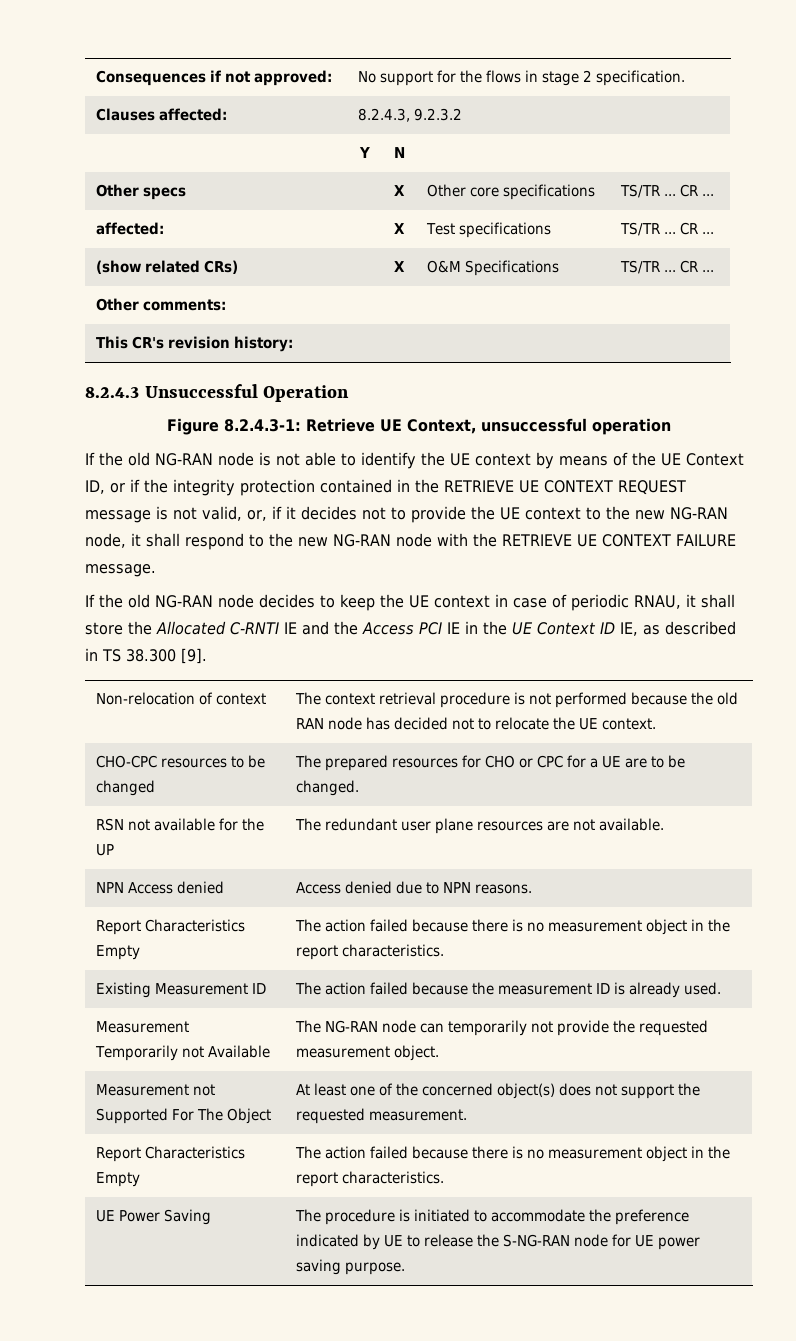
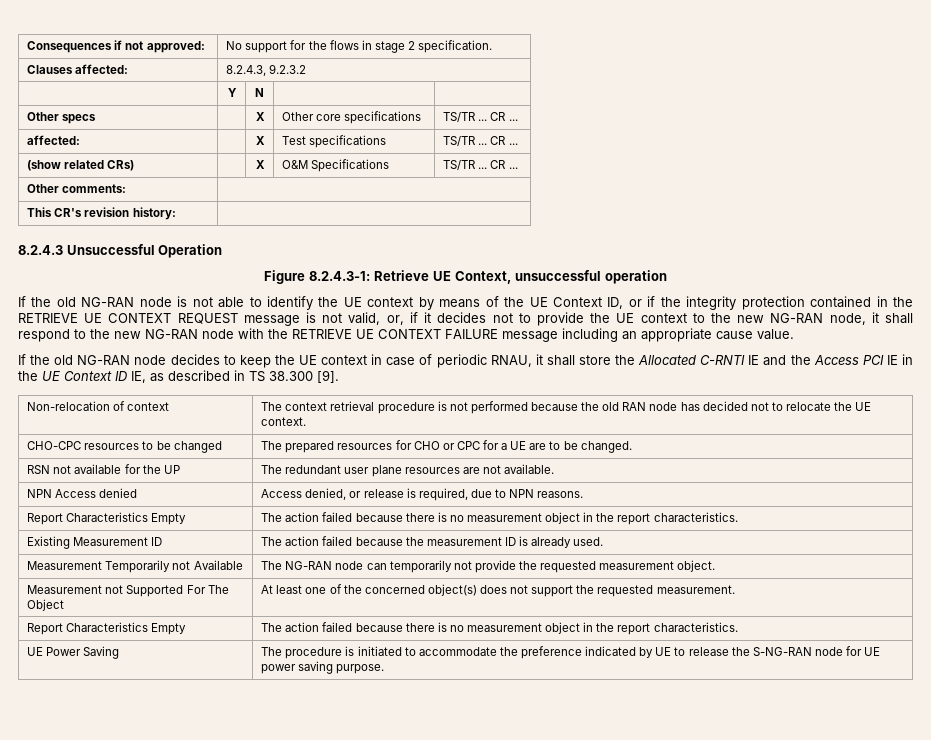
- If the old NG-RAN node is not able to identify the UE context by means of the UE Context ID, or if the integrity protection contained in the RETRIEVE UE CONTEXT REQUEST message is not valid, or, if it decides not to provide the UE context to the new NG-RAN node, it shall respond to the new NG-RAN node with the RETRIEVE UE CONTEXT FAILURE message.
+ If the old NG-RAN node is not able to identify the UE context by means of the UE Context ID, or if the integrity protection contained in the RETRIEVE UE CONTEXT REQUEST message is not valid, or, if it decides not to provide the UE context to the new NG-RAN node, it shall respond to the new NG-RAN node with the RETRIEVE UE CONTEXT FAILURE message including an appropriate cause value.
- NPN Access denied | Access denied due to NPN reasons.
+ NPN Access denied | Access denied, or release is required, due to NPN reasons.

